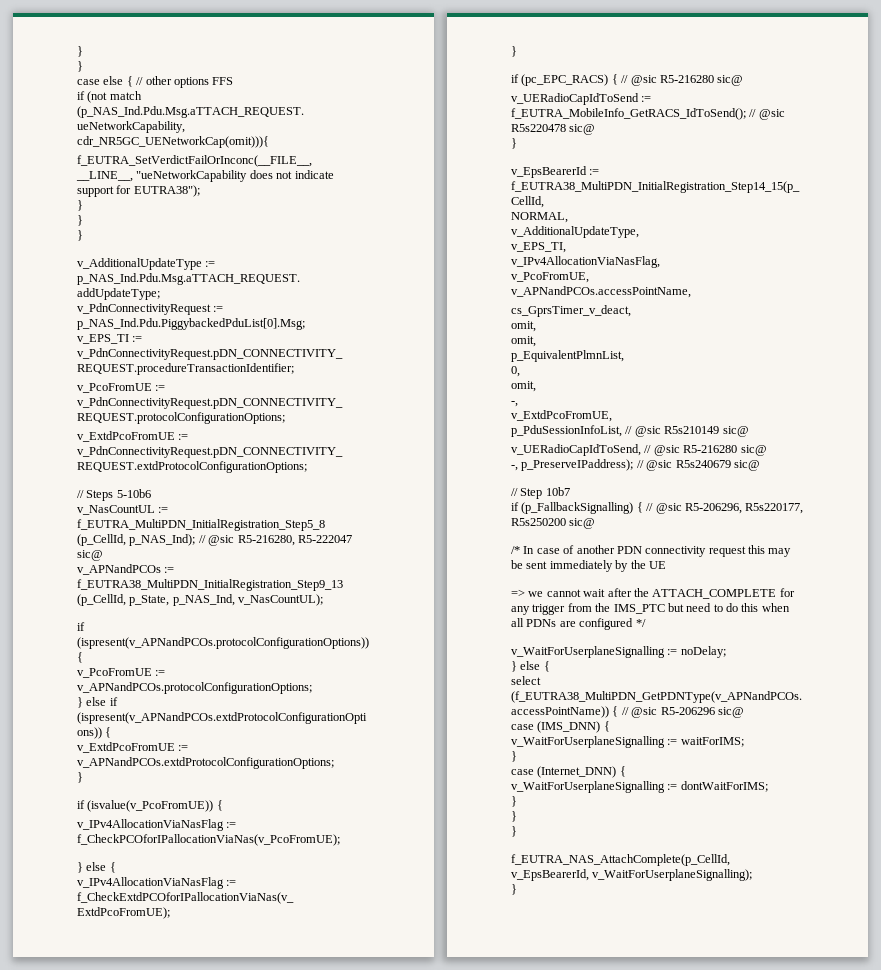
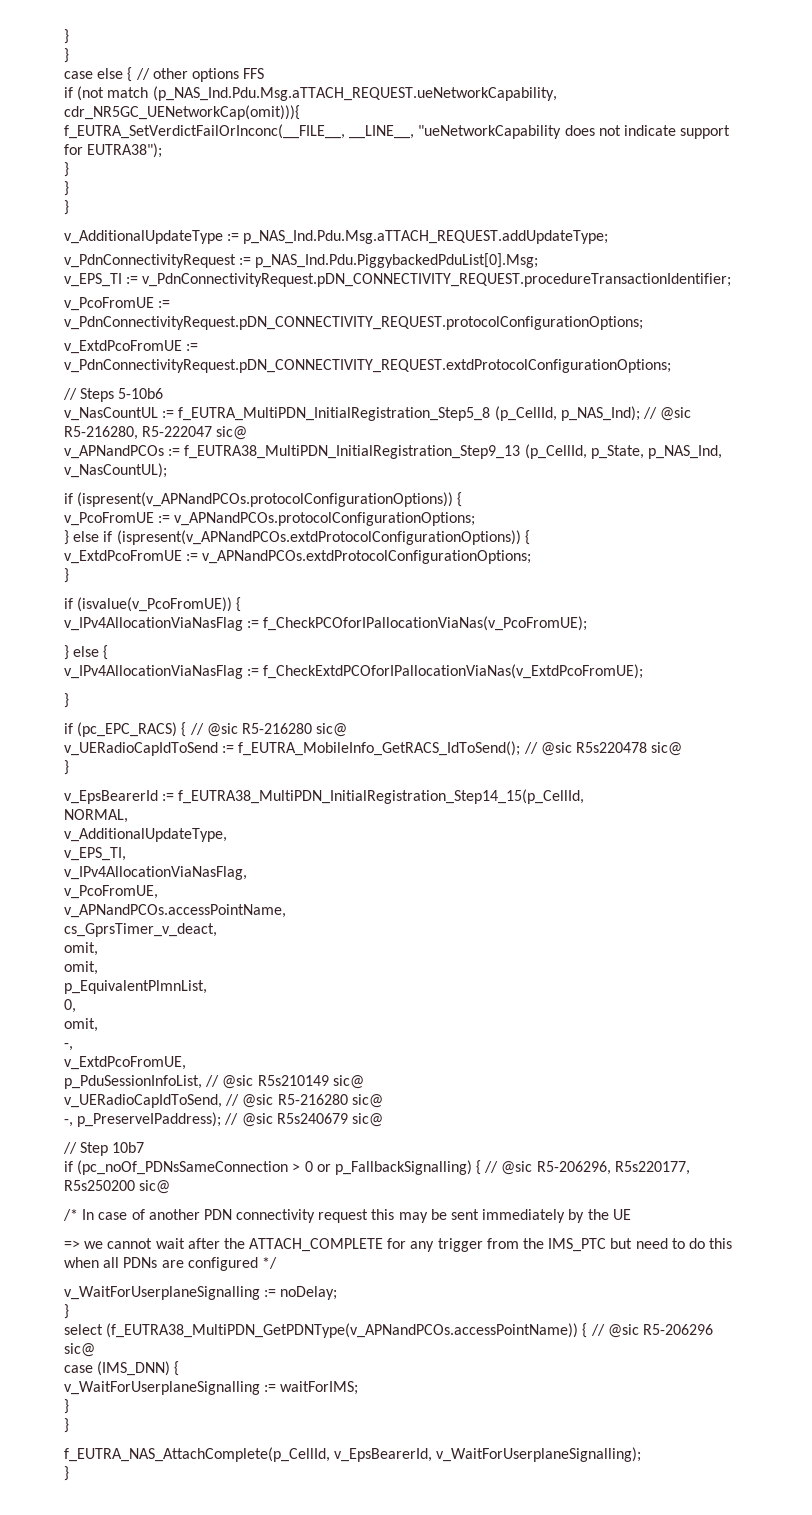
- if (p_FallbackSignalling) { // @sic R5-206296, R5s220177, R5s250200 sic@
+ if (pc_noOf_PDNsSameConnection > 0 or p_FallbackSignalling) { // @sic R5-206296, R5s220177, R5s250200 sic@
  v_WaitForUserplaneSignalling := noDelay;
- } else {
+ }
- case (Internet_DNN) {
- v_WaitForUserplaneSignalling := dontWaitForIMS;
- }
- }

